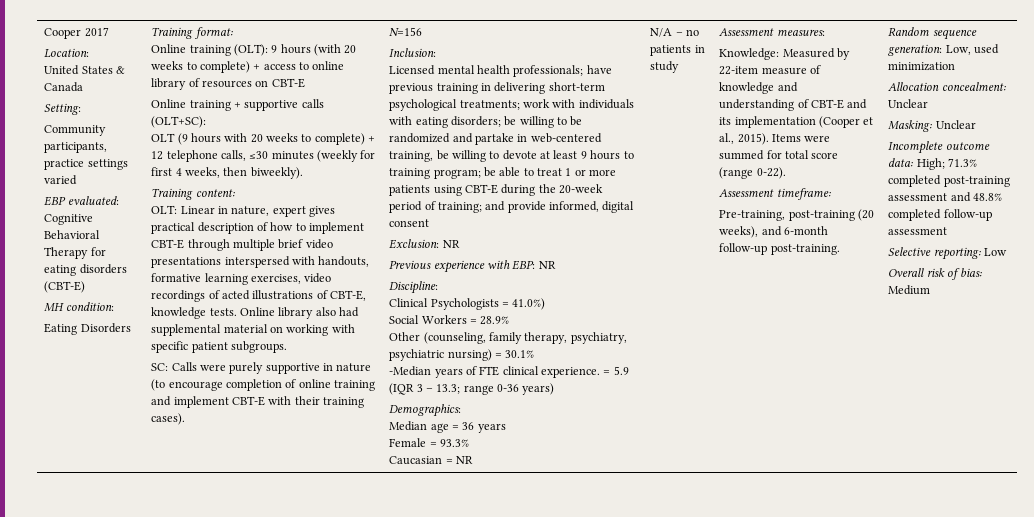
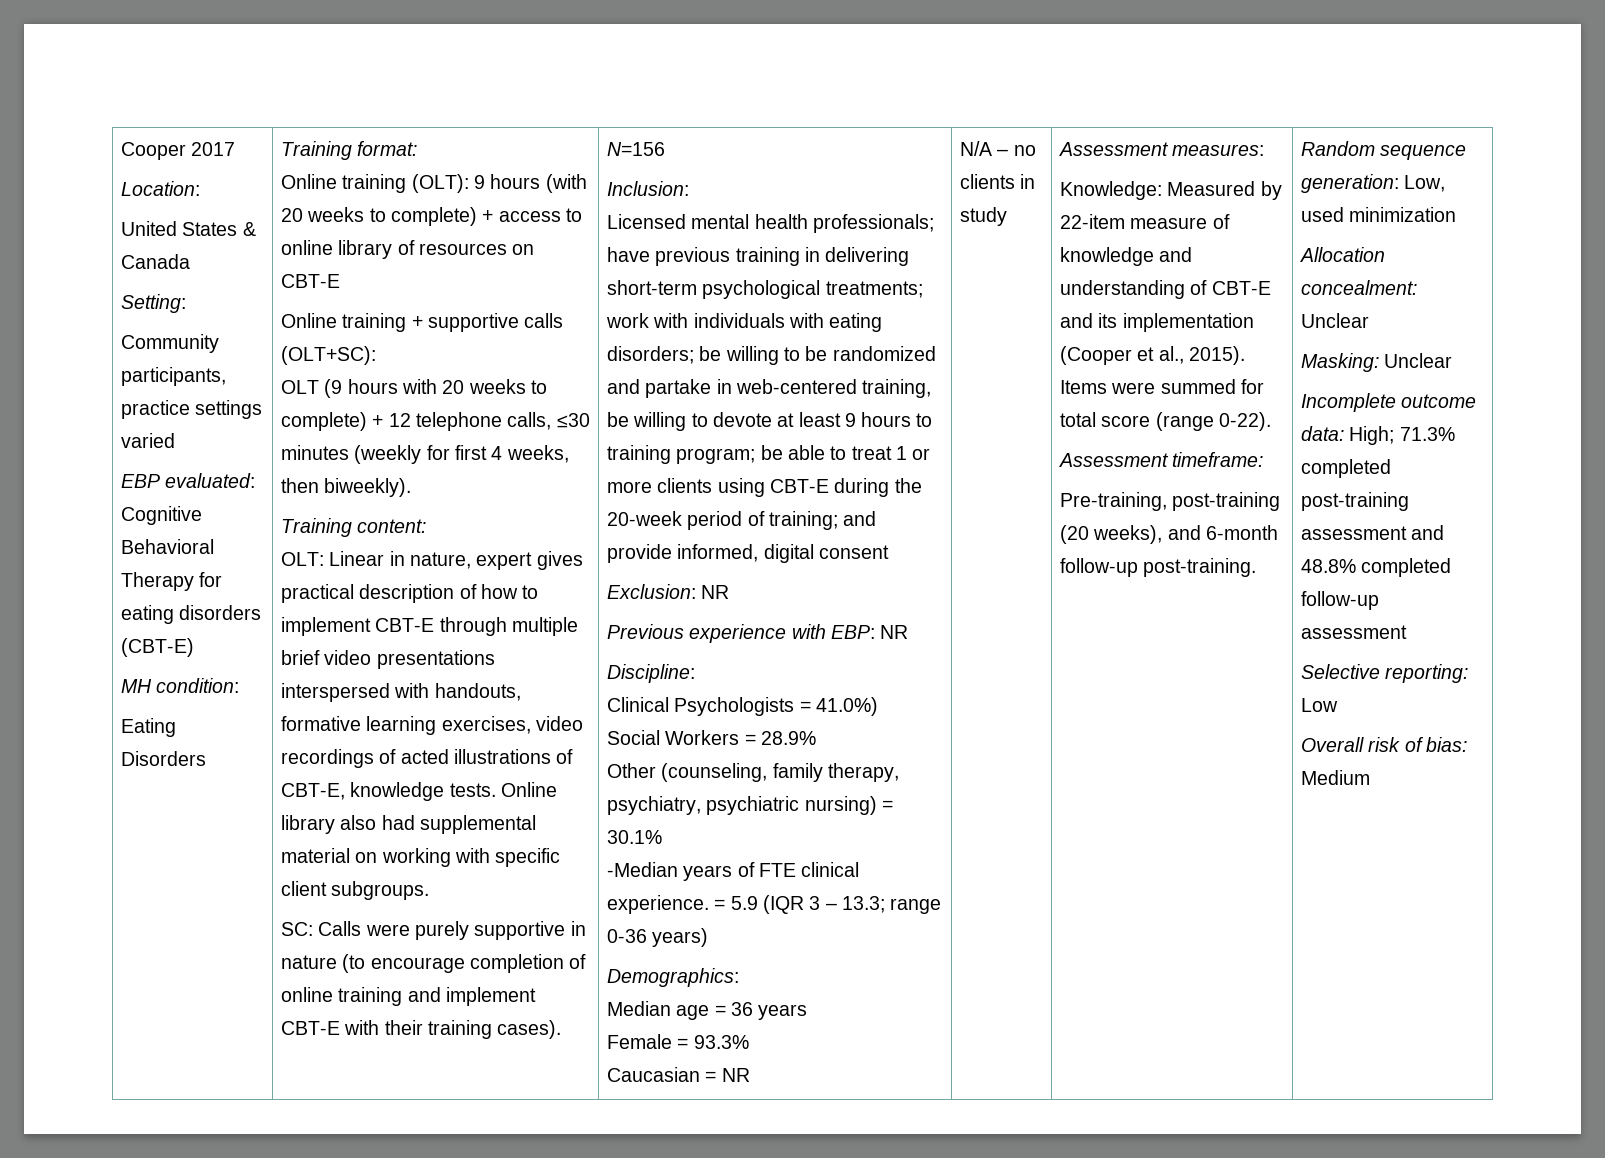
- Online library also had supplemental material on working with specific patient subgroups.
+ Online library also had supplemental material on working with specific client subgroups.
- Licensed mental health professionals; have previous training in delivering short-term psychological treatments; work with individuals with eating disorders; be willing to be randomized and partake in web-centered training, be willing to devote at least 9 hours to training program; be able to treat 1 or more patients using CBT-E during the 20-week period of training; and provide informed, digital consent
+ Licensed mental health professionals; have previous training in delivering short-term psychological treatments; work with individuals with eating disorders; be willing to be randomized and partake in web-centered training, be willing to devote at least 9 hours to training program; be able to treat 1 or more clients using CBT-E during the 20-week period of training; and provide informed, digital consent
- N/A – no patients in study
+ N/A – no clients in study

